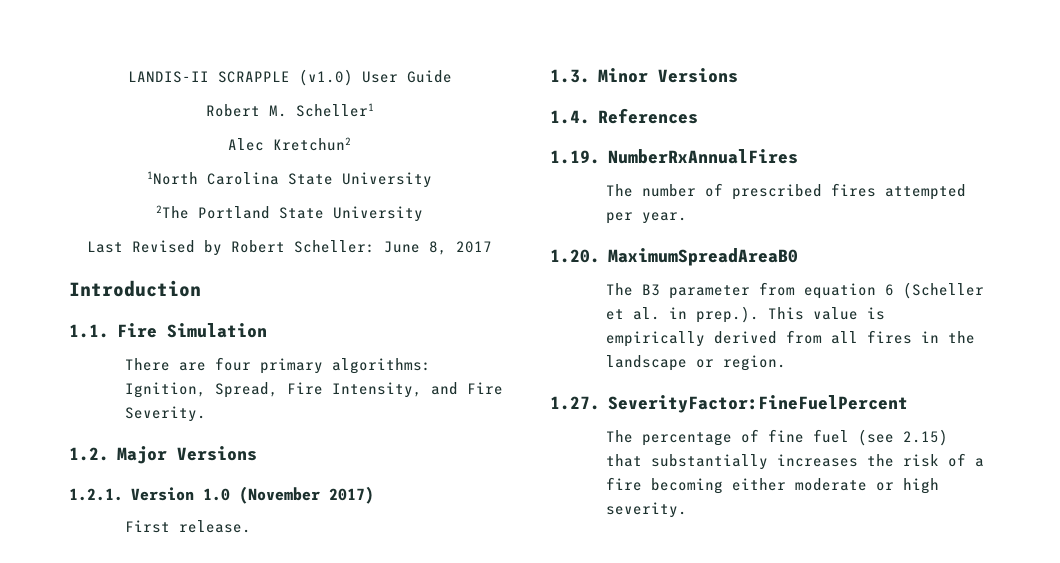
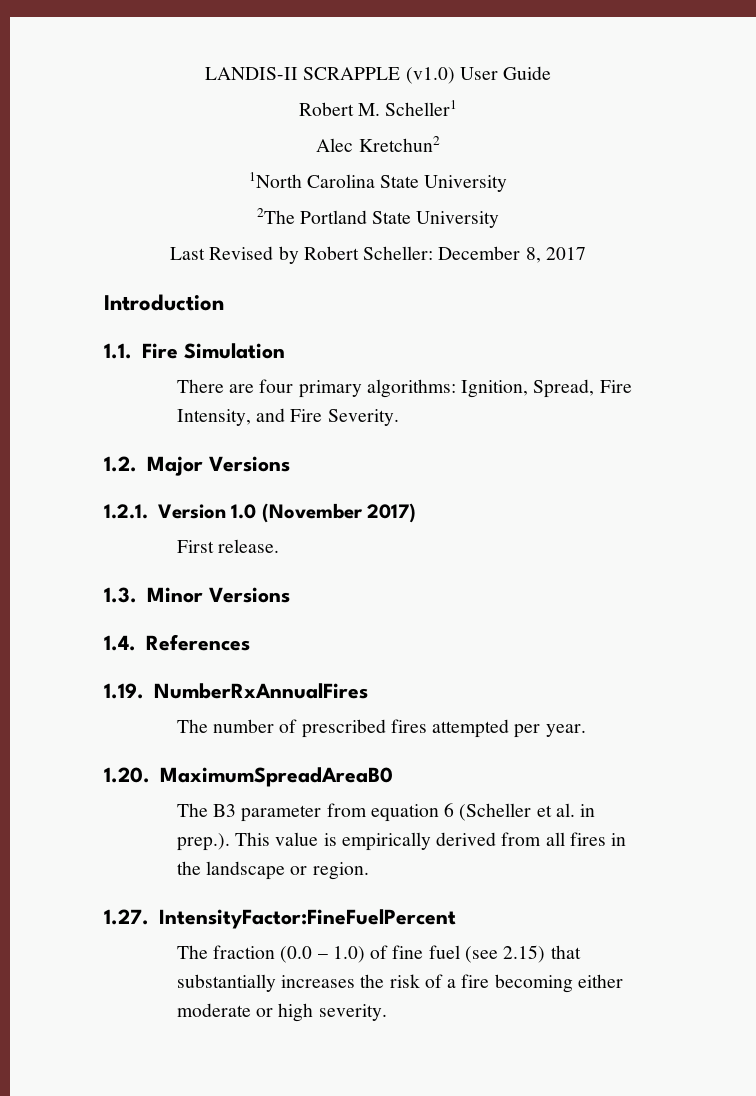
- Last Revised by Robert Scheller: June 8, 2017
+ Last Revised by Robert Scheller: December 8, 2017
- 1.27. SeverityFactor:FineFuelPercent
- The percentage of fine fuel (see 2.15) that substantially increases the risk of a fire becoming either moderate or high severity.
+ 1.27. IntensityFactor:FineFuelPercent
+ The fraction (0.0 – 1.0) of fine fuel (see 2.15) that substantially increases the risk of a fire becoming either moderate or high severity.

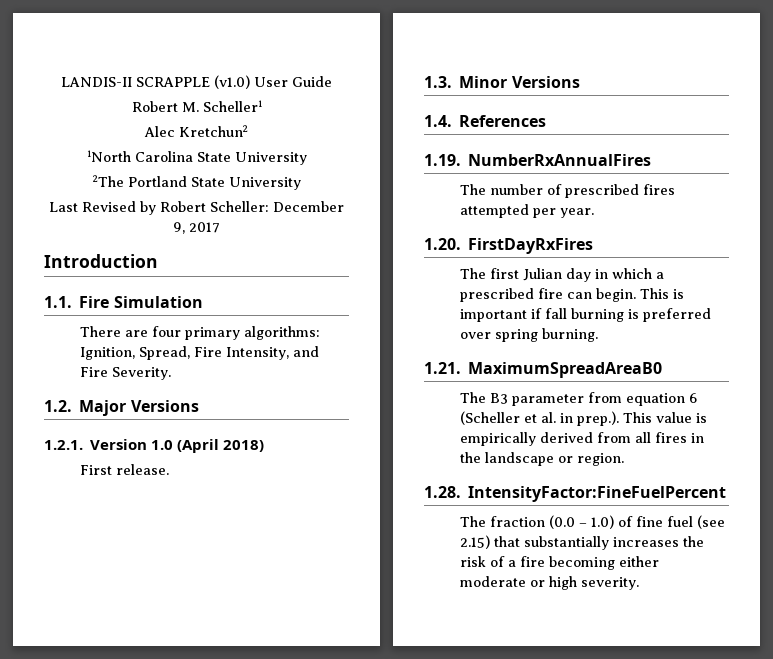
- Last Revised by Robert Scheller: December 8, 2017
+ Last Revised by Robert Scheller: December 9, 2017
- 1.2.1. Version 1.0 (November 2017)
+ 1.2.1. Version 1.0 (April 2018)
- 1.20. MaximumSpreadAreaB0
+ 1.20. FirstDayRxFires
+ The first Julian day in which a prescribed fire can begin. This is important if fall burning is preferred over spring burning.
+ 1.21. MaximumSpreadAreaB0
- 1.27. IntensityFactor:FineFuelPercent
+ 1.28. IntensityFactor:FineFuelPercent

